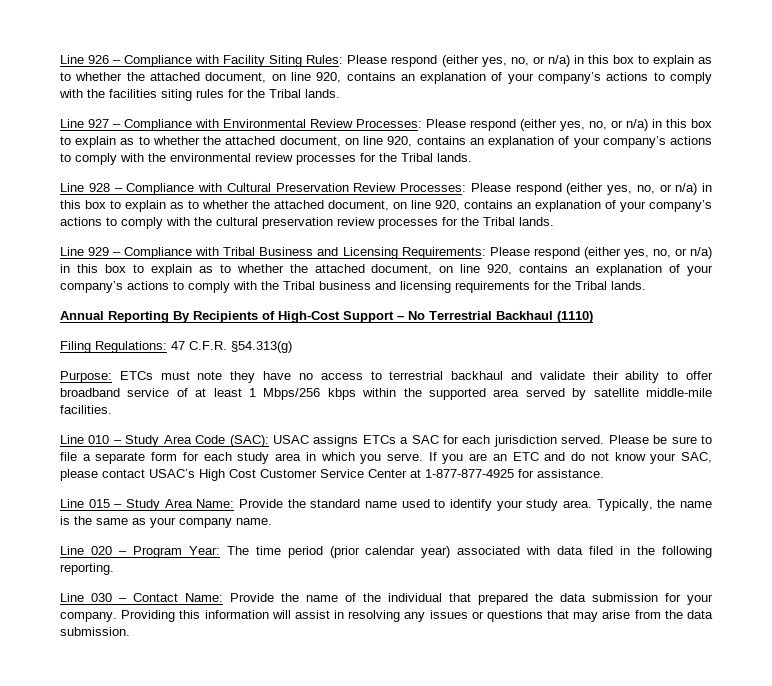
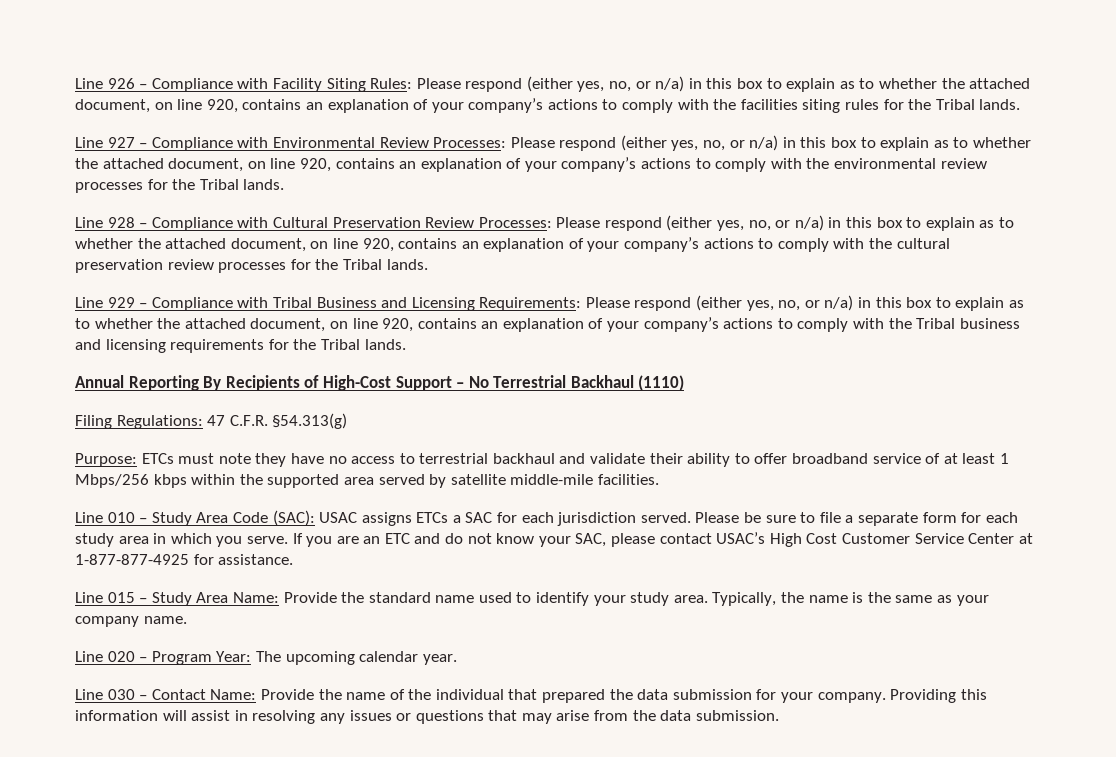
- Line 020 – Program Year: The time period (prior calendar year) associated with data filed in the following reporting.
+ Line 020 – Program Year: The upcoming calendar year.

